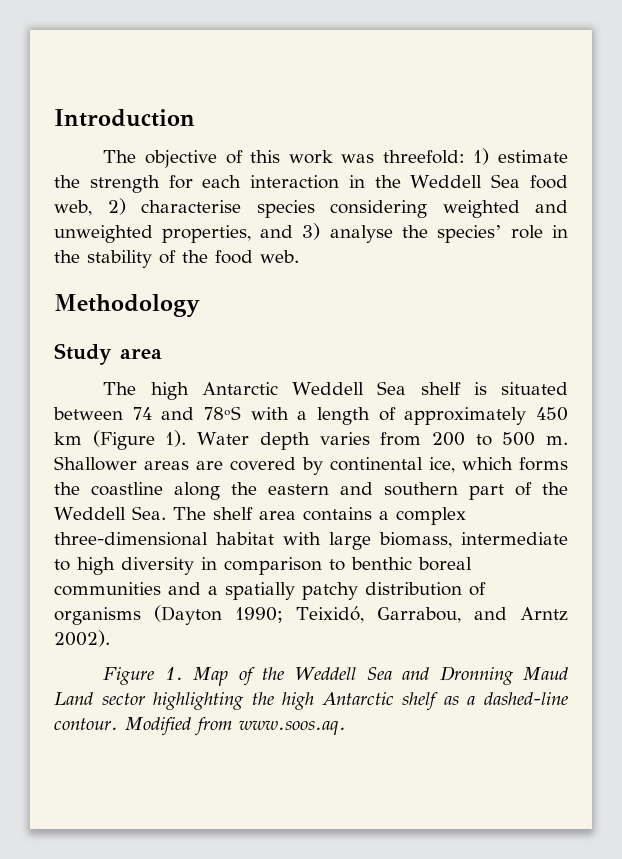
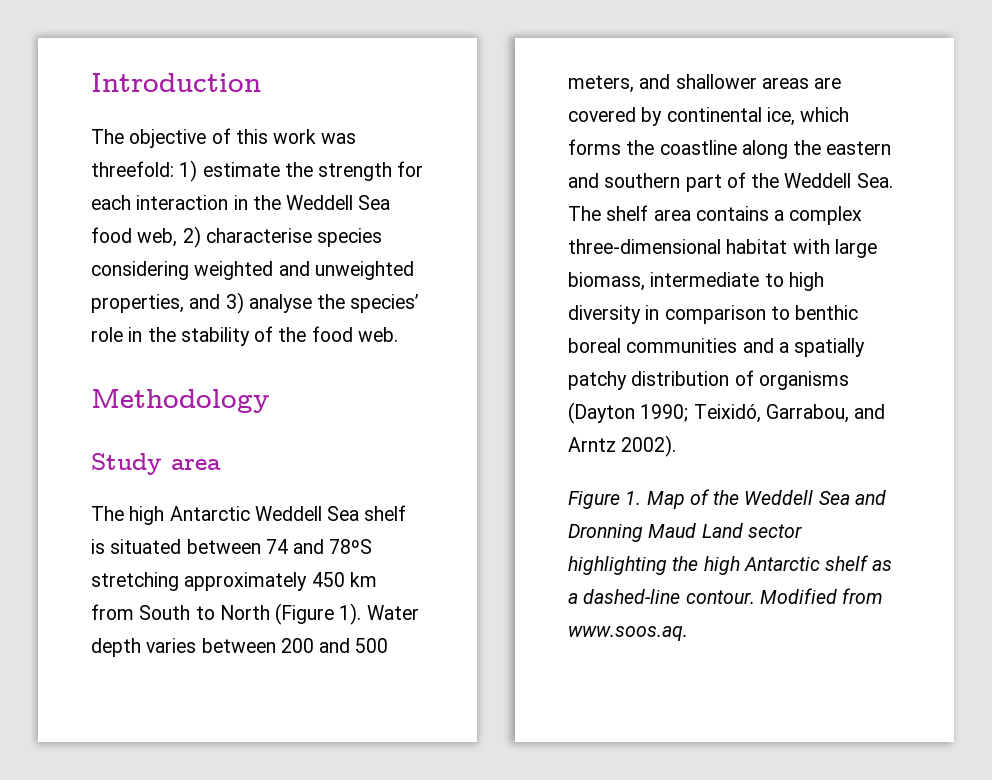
- The high Antarctic Weddell Sea shelf is situated between 74 and 78ºS with a length of approximately 450 km (Figure 1).
+ The high Antarctic Weddell Sea shelf is situated between 74 and 78ºS stretching approximately 450 km from South to North (Figure 1).
- Water depth varies from 200 to 500 m. Shallower areas are covered by continental ice, which forms the coastline along the eastern and southern part of the Weddell Sea. The shelf area contains a complex three-dimensional habitat with large biomass, intermediate to high diversity in comparison to benthic boreal communities and a spatially patchy distribution of organisms (Dayton 1990; Teixidó, Garrabou, and Arntz 2002).
+ Water depth varies between 200 and 500 meters, and shallower areas are covered by continental ice, which forms the coastline along the eastern and southern part of the Weddell Sea. The shelf area contains a complex three-dimensional habitat with large biomass, intermediate to high diversity in comparison to benthic boreal communities and a spatially patchy distribution of organisms (Dayton 1990; Teixidó, Garrabou, and Arntz 2002).

